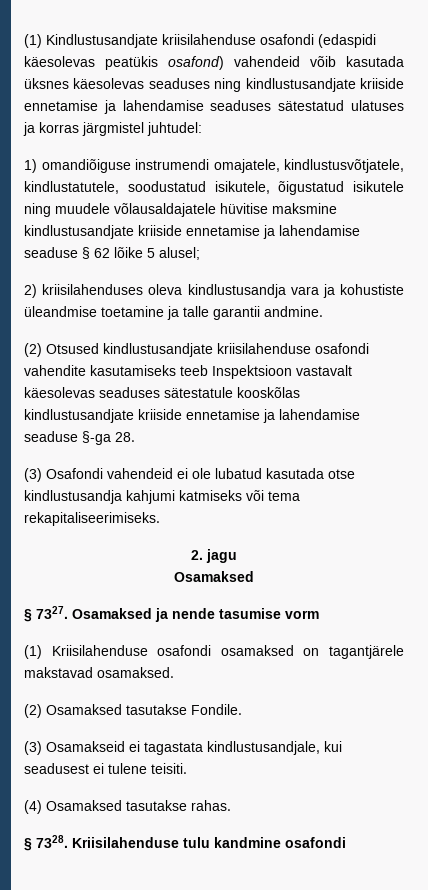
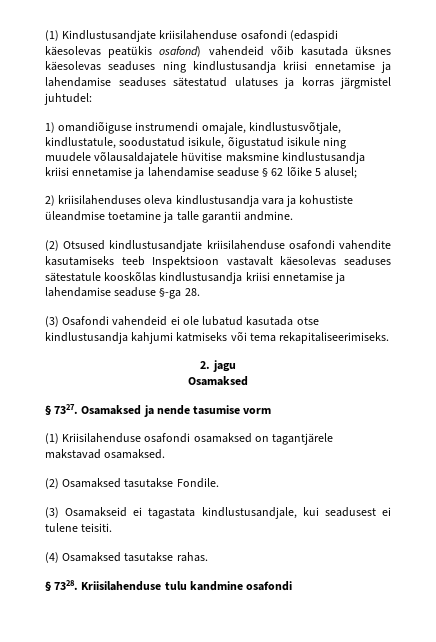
- (1) Kindlustusandjate kriisilahenduse osafondi (edaspidi käesolevas peatükis osafond) vahendeid võib kasutada üksnes käesolevas seaduses ning kindlustusandjate kriiside ennetamise ja lahendamise seaduses sätestatud ulatuses ja korras järgmistel juhtudel:
+ (1) Kindlustusandjate kriisilahenduse osafondi (edaspidi käesolevas peatükis osafond) vahendeid võib kasutada üksnes käesolevas seaduses ning kindlustusandja kriisi ennetamise ja lahendamise seaduses sätestatud ulatuses ja korras järgmistel juhtudel:
- 1) omandiõiguse instrumendi omajatele, kindlustusvõtjatele, kindlustatutele, soodustatud isikutele, õigustatud isikutele ning muudele võlausaldajatele hüvitise maksmine kindlustusandjate kriiside ennetamise ja lahendamise seaduse § 62 lõike 5 alusel;
+ 1) omandiõiguse instrumendi omajale, kindlustusvõtjale, kindlustatule, soodustatud isikule, õigustatud isikule ning muudele võlausaldajatele hüvitise maksmine kindlustusandja kriisi ennetamise ja lahendamise seaduse § 62 lõike 5 alusel;
- (2) Otsused kindlustusandjate kriisilahenduse osafondi vahendite kasutamiseks teeb Inspektsioon vastavalt käesolevas seaduses sätestatule kooskõlas kindlustusandjate kriiside ennetamise ja lahendamise seaduse §-ga 28.
+ (2) Otsused kindlustusandjate kriisilahenduse osafondi vahendite kasutamiseks teeb Inspektsioon vastavalt käesolevas seaduses sätestatule kooskõlas kindlustusandja kriisi ennetamise ja lahendamise seaduse §-ga 28.

